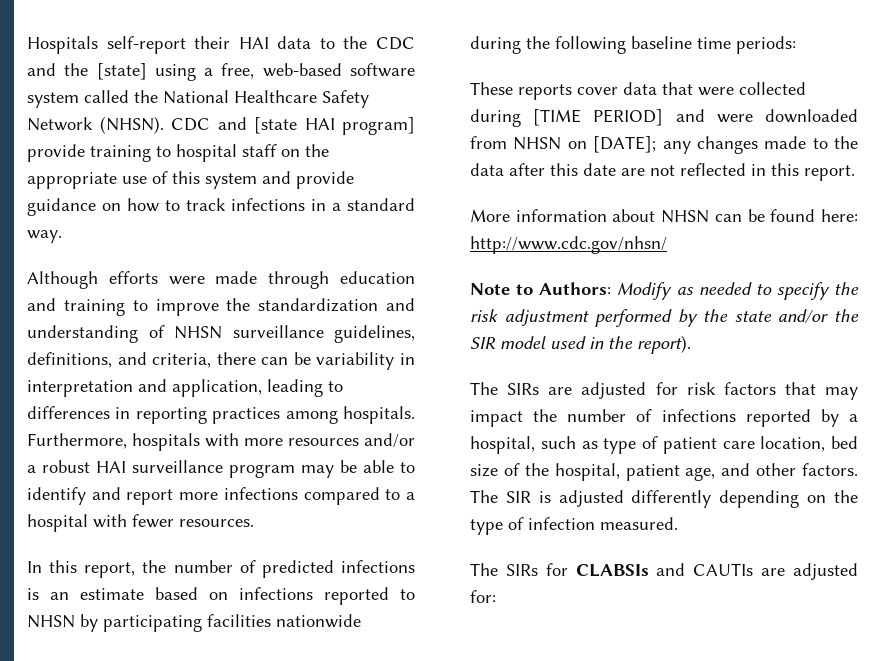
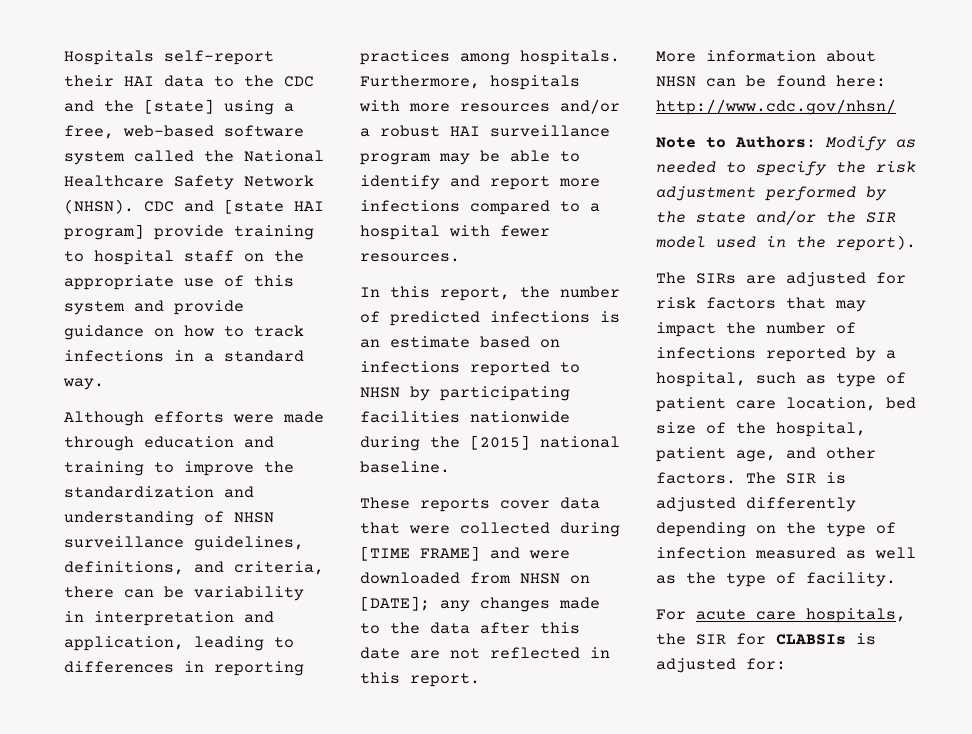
- In this report, the number of predicted infections is an estimate based on infections reported to NHSN by participating facilities nationwide during the following baseline time periods:
+ In this report, the number of predicted infections is an estimate based on infections reported to NHSN by participating facilities nationwide during the [2015] national baseline.
- These reports cover data that were collected during [TIME PERIOD] and were downloaded from NHSN on [DATE]; any changes made to the data after this date are not reflected in this report.
+ These reports cover data that were collected during [TIME FRAME] and were downloaded from NHSN on [DATE]; any changes made to the data after this date are not reflected in this report.
- The SIR is adjusted differently depending on the type of infection measured.
- The SIRs for CLABSIs and CAUTIs are adjusted for:
+ The SIR is adjusted differently depending on the type of infection measured as well as the type of facility.
+ For acute care hospitals, the SIR for CLABSIs is adjusted for:

